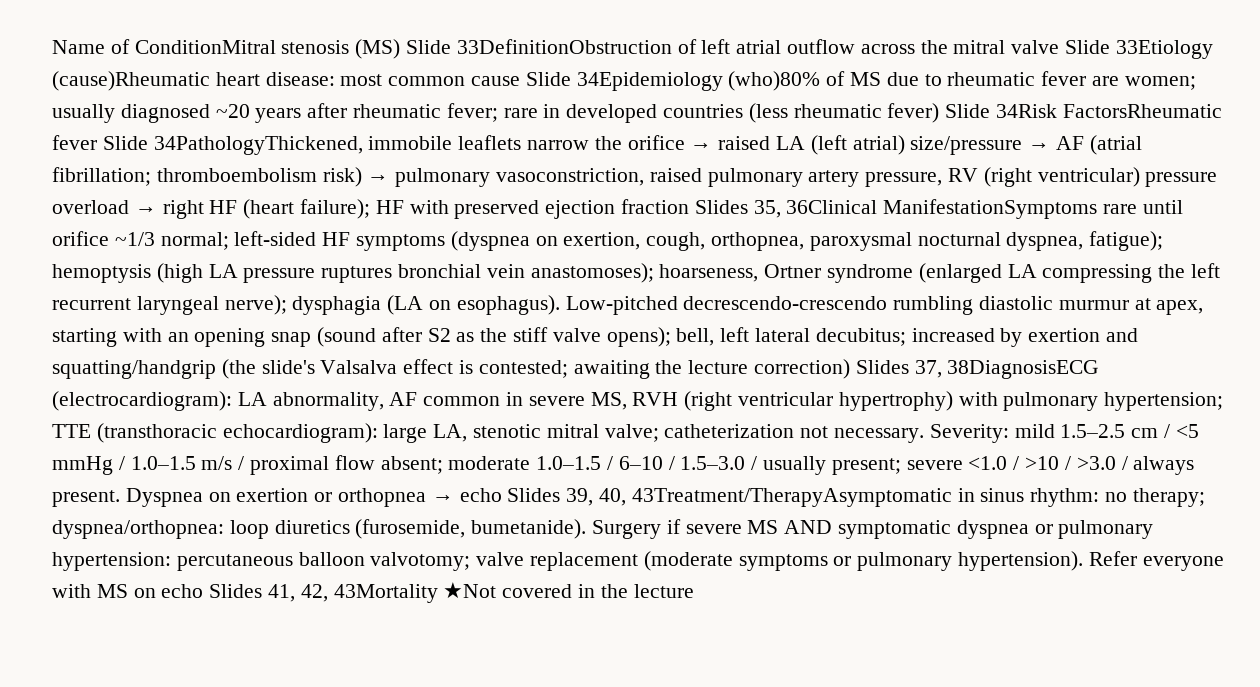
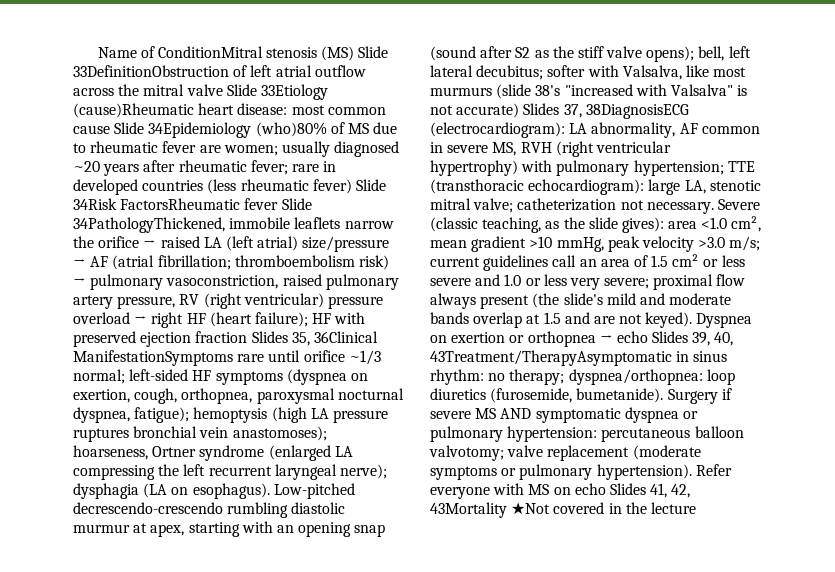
- Low-pitched decrescendo-crescendo rumbling diastolic murmur at apex, starting with an opening snap (sound after S2 as the stiff valve opens); bell, left lateral decubitus; increased by exertion and squatting/handgrip (the slide's Valsalva effect is contested; awaiting the lecture correction) Slides 37, 38DiagnosisECG (electrocardiogram): LA abnormality, AF common in severe MS, RVH (right ventricular hypertrophy) with pulmonary hypertension; TTE (transthoracic echocardiogram): large LA, stenotic mitral valve; catheterization not necessary.
+ Low-pitched decrescendo-crescendo rumbling diastolic murmur at apex, starting with an opening snap (sound after S2 as the stiff valve opens); bell, left lateral decubitus; softer with Valsalva, like most murmurs (slide 38's "increased with Valsalva" is not accurate) Slides 37, 38DiagnosisECG (electrocardiogram): LA abnormality, AF common in severe MS, RVH (right ventricular hypertrophy) with pulmonary hypertension; TTE (transthoracic echocardiogram): large LA, stenotic mitral valve; catheterization not necessary.
- Severity: mild 1.5–2.5 cm / <5 mmHg / 1.0–1.5 m/s / proximal flow absent; moderate 1.0–1.5 / 6–10 / 1.5–3.0 / usually present; severe <1.0 / >10 / >3.0 / always present.
+ Severe (classic teaching, as the slide gives): area <1.0 cm², mean gradient >10 mmHg, peak velocity >3.0 m/s; current guidelines call an area of 1.5 cm² or less severe and 1.0 or less very severe; proximal flow always present (the slide's mild and moderate bands overlap at 1.5 and are not keyed).

